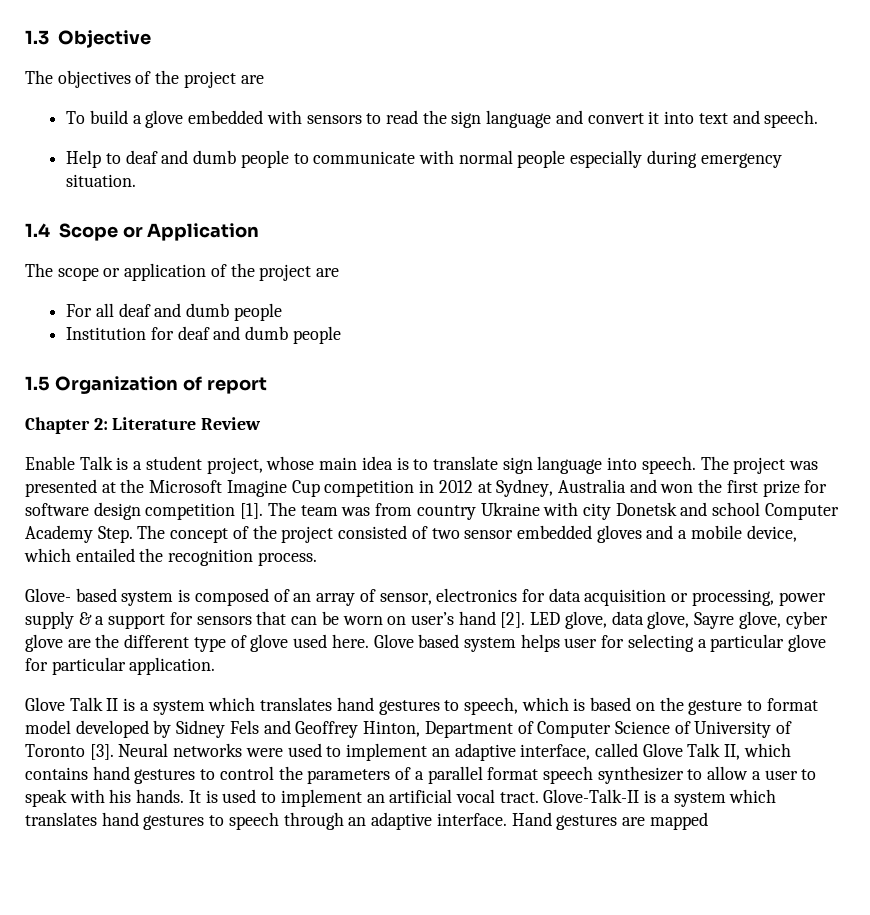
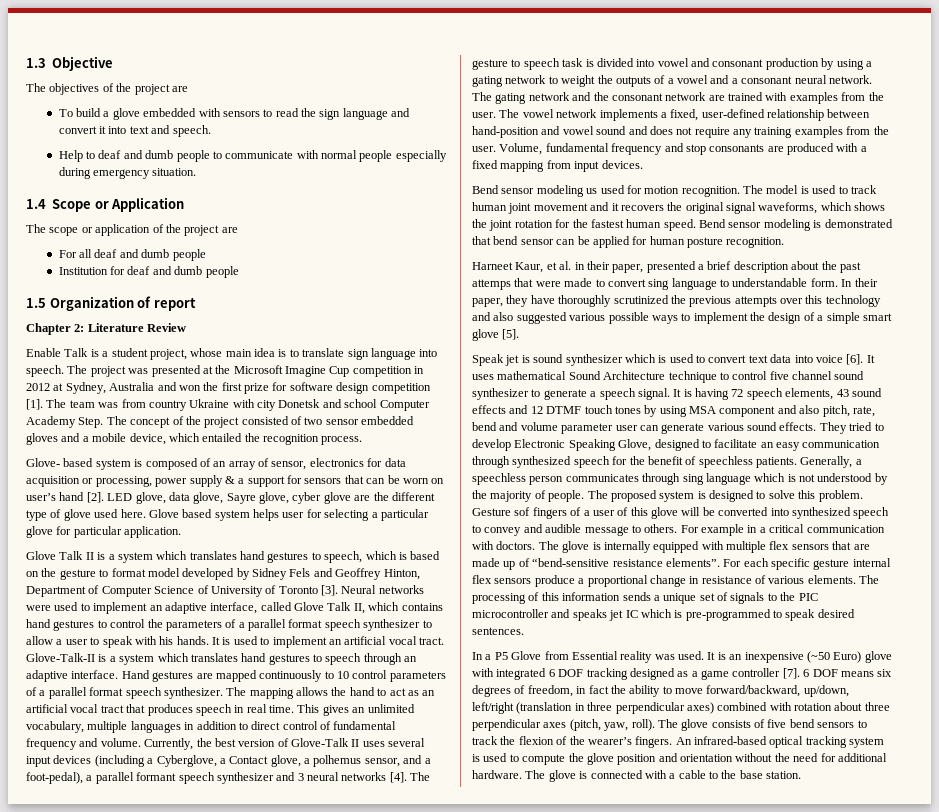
- Hand gestures are mapped
+ Hand gestures are mapped continuously to 10 control parameters of a parallel format speech synthesizer. The mapping allows the hand to act as an artificial vocal tract that produces speech in real time. This gives an unlimited vocabulary, multiple languages in addition to direct control of fundamental frequency and volume. Currently, the best version of Glove-Talk II uses several input devices (including a Cyberglove, a Contact glove, a polhemus sensor, and a foot-pedal), a parallel formant speech synthesizer and 3 neural networks [4]. The gesture to speech task is divided into vowel and consonant production by using a gating network to weight the outputs of a vowel and a consonant neural network. The gating network and the consonant network are trained with examples from the user. The vowel network implements a fixed, user-defined relationship between hand-position and vowel sound and does not require any training examples from the user. Volume, fundamental frequency and stop consonants are produced with a fixed mapping from input devices.
+ Bend sensor modeling us used for motion recognition. The model is used to track human joint movement and it recovers the original signal waveforms, which shows the joint rotation for the fastest human speed. Bend sensor modeling is demonstrated that bend sensor can be applied for human posture recognition.
+ Harneet Kaur, et al. in their paper, presented a brief description about the past attemps that were made to convert sing language to understandable form. In their paper, they have thoroughly scrutinized the previous attempts over this technology and also suggested various possible ways to implement the design of a simple smart glove [5].
+ Speak jet is sound synthesizer which is used to convert text data into voice [6]. It uses mathematical Sound Architecture technique to control five channel sound synthesizer to generate a speech signal. It is having 72 speech elements, 43 sound effects and 12 DTMF touch tones by using MSA component and also pitch, rate, bend and volume parameter user can generate various sound effects. They tried to develop Electronic Speaking Glove, designed to facilitate an easy communication through synthesized speech for the benefit of speechless patients. Generally, a speechless person communicates through sing language which is not understood by the majority of people. The proposed system is designed to solve this problem. Gesture sof fingers of a user of this glove will be converted into synthesized speech to convey and audible message to others. For example in a critical communication with doctors. The glove is internally equipped with multiple flex sensors that are made up of “bend-sensitive resistance elements”. For each specific gesture internal flex sensors produce a proportional change in resistance of various elements. The processing of this information sends a unique set of signals to the PIC microcontroller and speaks jet IC which is pre-programmed to speak desired sentences.
+ In a P5 Glove from Essential reality was used. It is an inexpensive (~50 Euro) glove with integrated 6 DOF tracking designed as a game controller [7]. 6 DOF means six degrees of freedom, in fact the ability to move forward/backward, up/down, left/right (translation in three perpendicular axes) combined with rotation about three perpendicular axes (pitch, yaw, roll). The glove consists of five bend sensors to track the flexion of the wearer’s fingers. An infrared-based optical tracking system is used to compute the glove position and orientation without the need for additional hardware. The glove is connected with a cable to the base station.

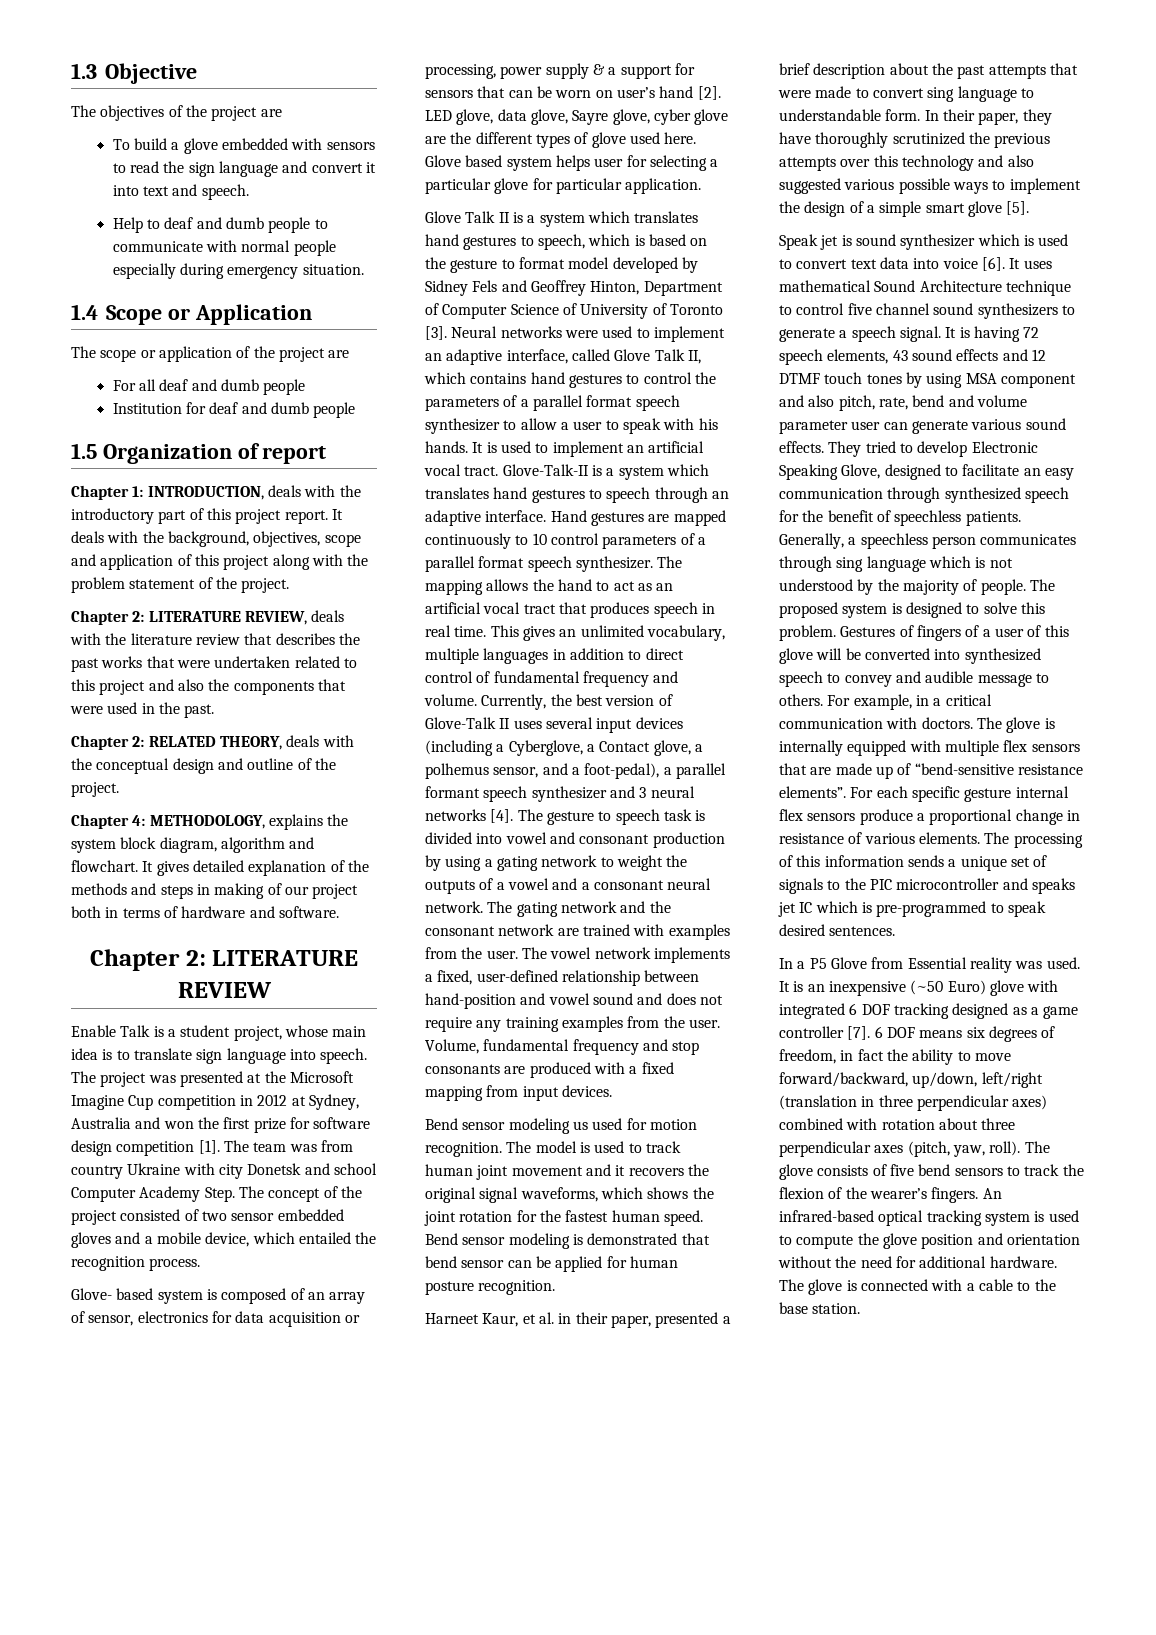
- Chapter 2: Literature Review
+ Chapter 1: INTRODUCTION, deals with the introductory part of this project report. It deals with the background, objectives, scope and application of this project along with the problem statement of the project.
+ Chapter 2: LITERATURE REVIEW, deals with the literature review that describes the past works that were undertaken related to this project and also the components that were used in the past.
+ Chapter 2: RELATED THEORY, deals with the conceptual design and outline of the project.
+ Chapter 4: METHODOLOGY, explains the system block diagram, algorithm and flowchart. It gives detailed explanation of the methods and steps in making of our project both in terms of hardware and software.
+ Chapter 2: LITERATURE REVIEW
- LED glove, data glove, Sayre glove, cyber glove are the different type of glove used here.
+ LED glove, data glove, Sayre glove, cyber glove are the different types of glove used here.
- Harneet Kaur, et al. in their paper, presented a brief description about the past attemps that were made to convert sing language to understandable form.
+ Harneet Kaur, et al. in their paper, presented a brief description about the past attempts that were made to convert sing language to understandable form.
- It uses mathematical Sound Architecture technique to control five channel sound synthesizer to generate a speech signal.
+ It uses mathematical Sound Architecture technique to control five channel sound synthesizers to generate a speech signal.
- Gesture sof fingers of a user of this glove will be converted into synthesized speech to convey and audible message to others.
+ Gestures of fingers of a user of this glove will be converted into synthesized speech to convey and audible message to others.
- For example in a critical communication with doctors.
+ For example, in a critical communication with doctors.

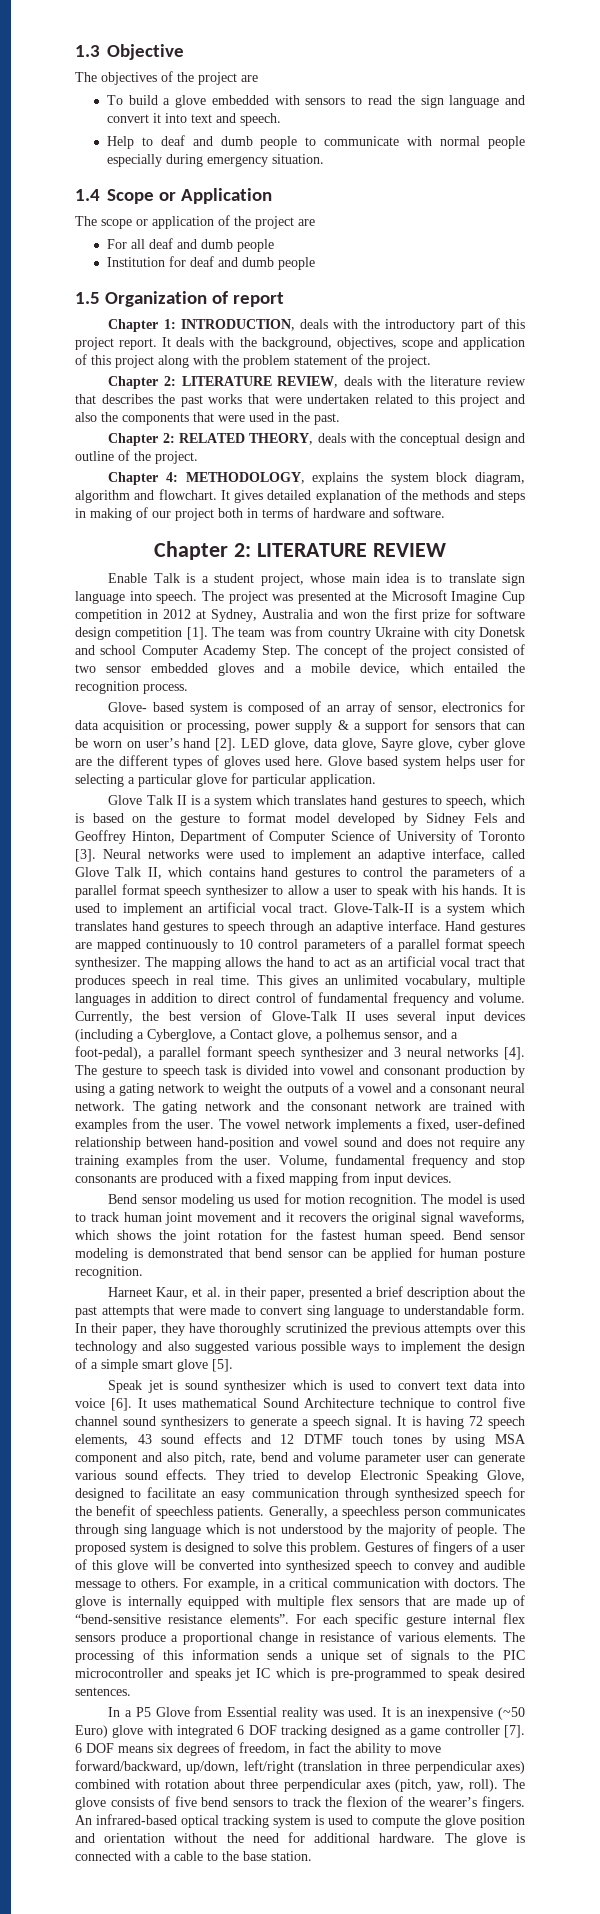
- LED glove, data glove, Sayre glove, cyber glove are the different types of glove used here.
+ LED glove, data glove, Sayre glove, cyber glove are the different types of gloves used here.

